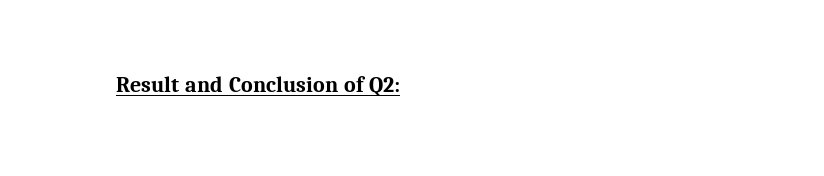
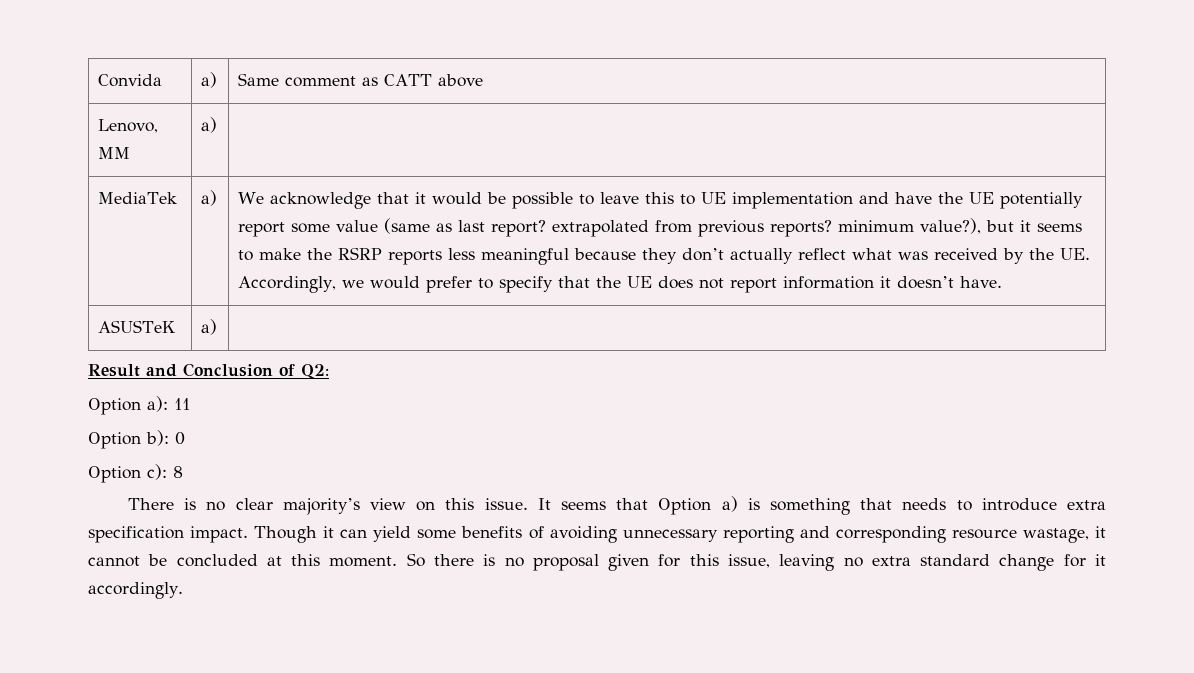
+ Convida | a) | Same comment as CATT above
+ Lenovo, MM | a) |
+ MediaTek | a) | We acknowledge that it would be possible to leave this to UE implementation and have the UE potentially report some value (same as last report? extrapolated from previous reports? minimum value?), but it seems to make the RSRP reports less meaningful because they don’t actually reflect what was received by the UE. Accordingly, we would prefer to specify that the UE does not report information it doesn’t have.
+ ASUSTeK | a) |
+ Option a): 11
+ Option b): 0
+ Option c): 8
+ There is no clear majority’s view on this issue. It seems that Option a) is something that needs to introduce extra specification impact. Though it can yield some benefits of avoiding unnecessary reporting and corresponding resource wastage, it cannot be concluded at this moment. So there is no proposal given for this issue, leaving no extra standard change for it accordingly.

